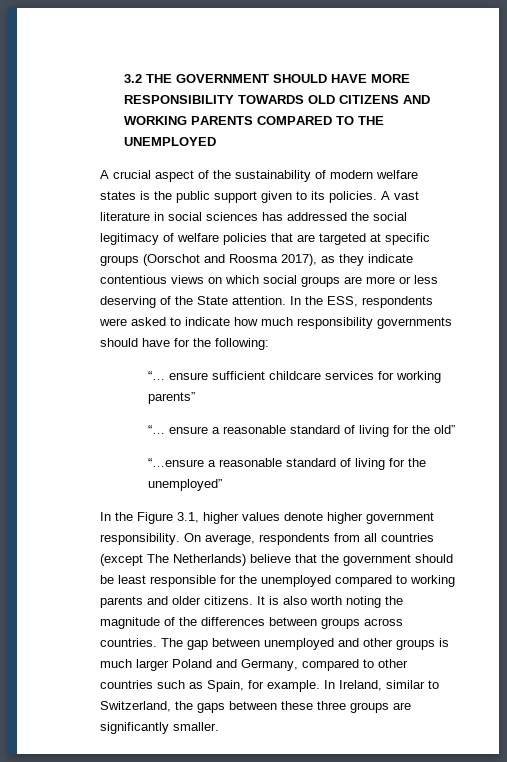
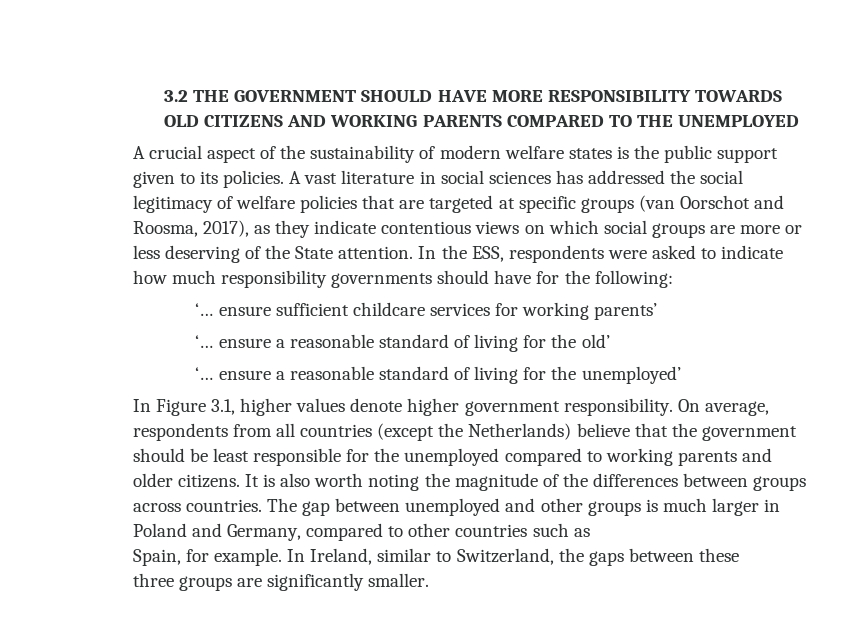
- A vast literature in social sciences has addressed the social legitimacy of welfare policies that are targeted at specific groups (Oorschot and Roosma 2017), as they indicate contentious views on which social groups are more or less deserving of the State attention.
+ A vast literature in social sciences has addressed the social legitimacy of welfare policies that are targeted at specific groups (van Oorschot and Roosma, 2017), as they indicate contentious views on which social groups are more or less deserving of the State attention.
- “… ensure sufficient childcare services for working parents”
- “… ensure a reasonable standard of living for the old”
- “…ensure a reasonable standard of living for the unemployed”
- In the Figure 3.1, higher values denote higher government responsibility.
+ ‘… ensure sufficient childcare services for working parents’
+ ‘… ensure a reasonable standard of living for the old’
+ ‘… ensure a reasonable standard of living for the unemployed’
+ In Figure 3.1, higher values denote higher government responsibility.
- On average, respondents from all countries (except The Netherlands) believe that the government should be least responsible for the unemployed compared to working parents and older citizens.
+ On average, respondents from all countries (except the Netherlands) believe that the government should be least responsible for the unemployed compared to working parents and older citizens.
- The gap between unemployed and other groups is much larger Poland and Germany, compared to other countries such as Spain, for example.
+ The gap between unemployed and other groups is much larger in Poland and Germany, compared to other countries such as
+ Spain, for example.
- In Ireland, similar to Switzerland, the gaps between these three groups are significantly smaller.
+ In Ireland, similar to Switzerland, the gaps between these
+ three groups are significantly smaller.

